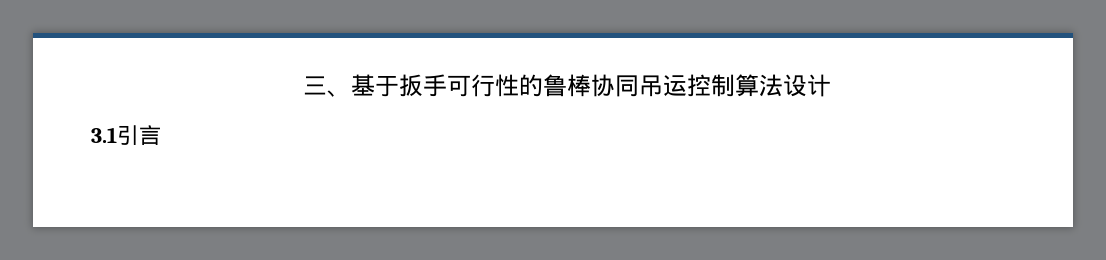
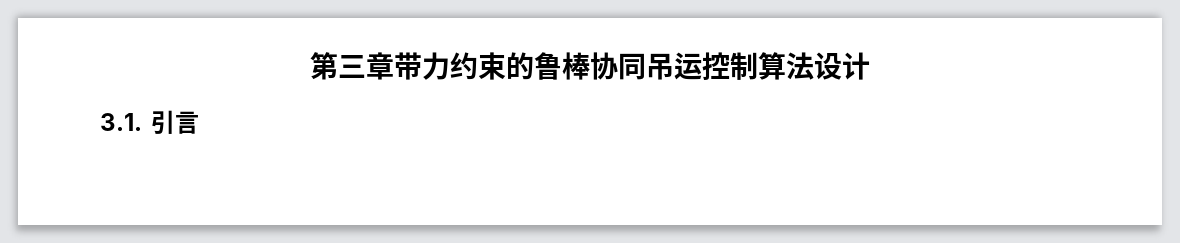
- 三、基于扳手可行性的鲁棒协同吊运控制算法设计
+ 第三章带力约束的鲁棒协同吊运控制算法设计
- 3.1引言
+ 3.1.引言

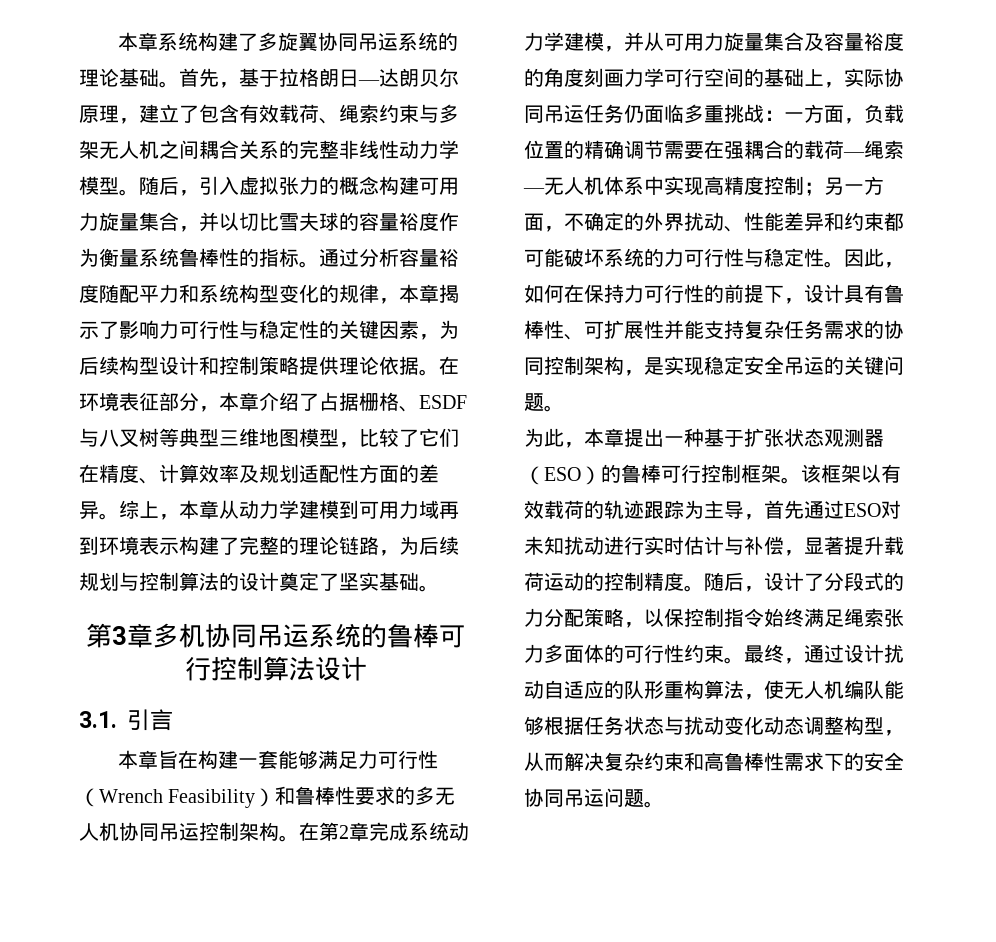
- 第三章带力约束的鲁棒协同吊运控制算法设计
+ 本章系统构建了多旋翼协同吊运系统的理论基础。首先，基于拉格朗日—达朗贝尔原理，建立了包含有效载荷、绳索约束与多架无人机之间耦合关系的完整非线性动力学模型。随后，引入虚拟张力的概念构建可用力旋量集合，并以切比雪夫球的容量裕度作为衡量系统鲁棒性的指标。通过分析容量裕度随配平力和系统构型变化的规律，本章揭示了影响力可行性与稳定性的关键因素，为后续构型设计和控制策略提供理论依据。在环境表征部分，本章介绍了占据栅格、ESDF与八叉树等典型三维地图模型，比较了它们在精度、计算效率及规划适配性方面的差异。综上，本章从动力学建模到可用力域再到环境表示构建了完整的理论链路，为后续规划与控制算法的设计奠定了坚实基础。
+ 第3章多机协同吊运系统的鲁棒可行控制算法设计
+ 本章旨在构建一套能够满足力可行性（Wrench Feasibility）和鲁棒性要求的多无人机协同吊运控制架构。在第2章完成系统动力学建模，并从可用力旋量集合及容量裕度的角度刻画力学可行空间的基础上，实际协同吊运任务仍面临多重挑战：一方面，负载位置的精确调节需要在强耦合的载荷—绳索—无人机体系中实现高精度控制；另一方面，不确定的外界扰动、性能差异和约束都可能破坏系统的力可行性与稳定性。因此，如何在保持力可行性的前提下，设计具有鲁棒性、可扩展性并能支持复杂任务需求的协同控制架构，是实现稳定安全吊运的关键问题。
+ 为此，本章提出一种基于扩张状态观测器（ESO）的鲁棒可行控制框架。该框架以有效载荷的轨迹跟踪为主导，首先通过ESO对未知扰动进行实时估计与补偿，显著提升载荷运动的控制精度。随后，设计了分段式的力分配策略，以保控制指令始终满足绳索张力多面体的可行性约束。最终，通过设计扰动自适应的队形重构算法，使无人机编队能够根据任务状态与扰动变化动态调整构型，从而解决复杂约束和高鲁棒性需求下的安全协同吊运问题。

